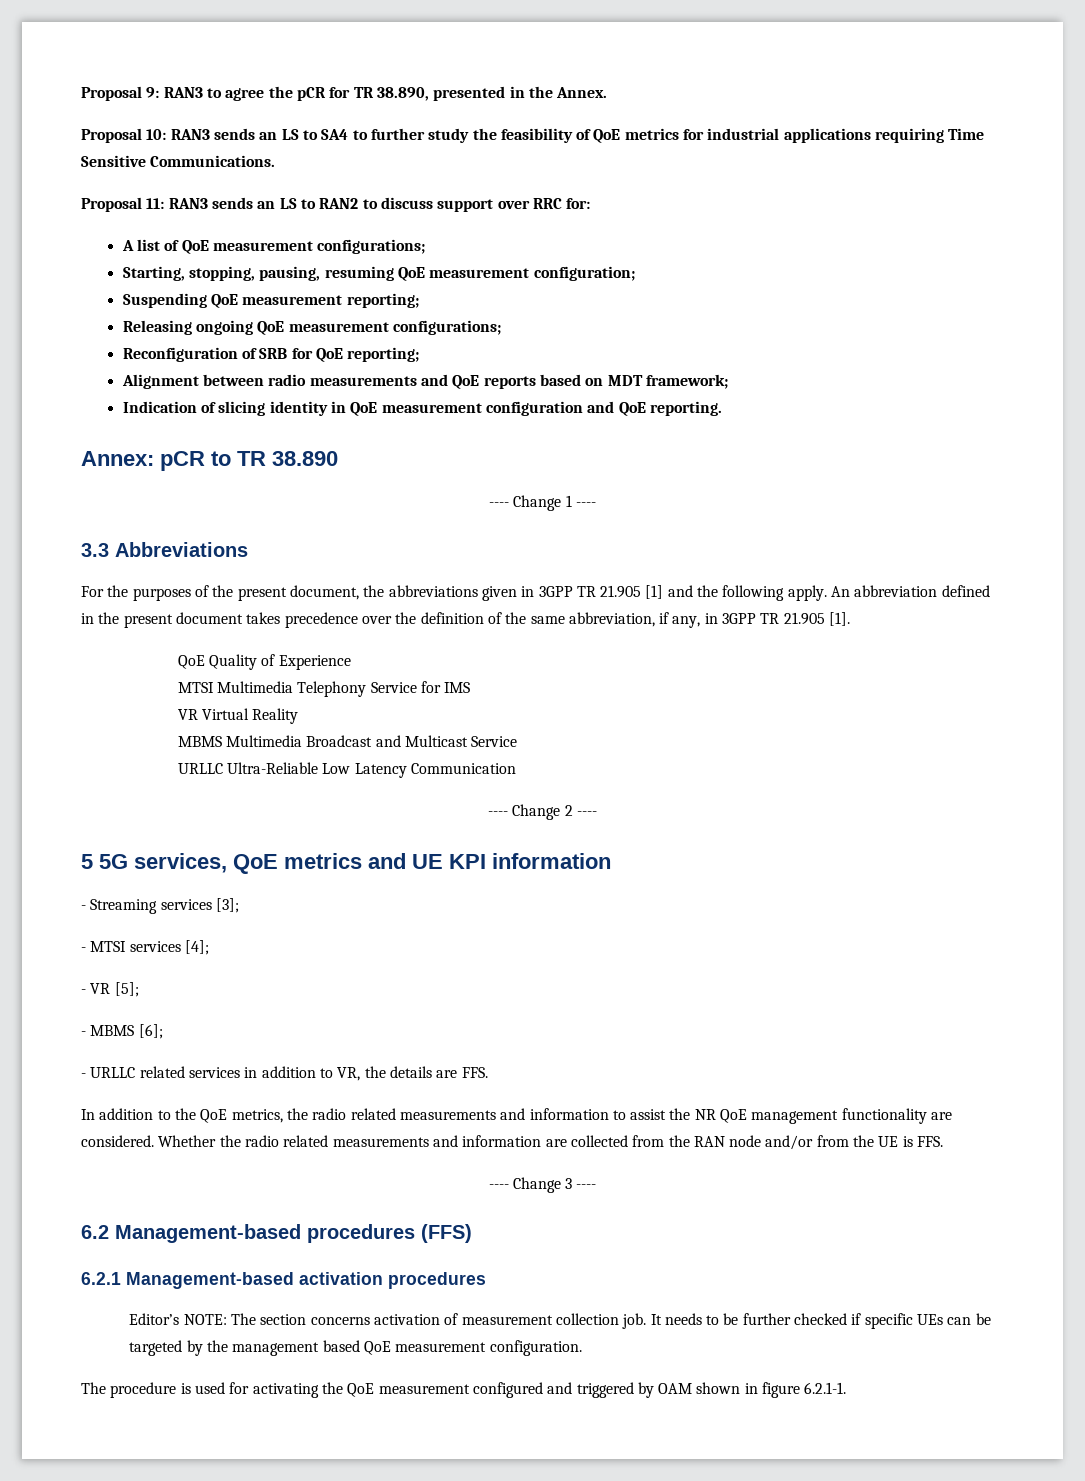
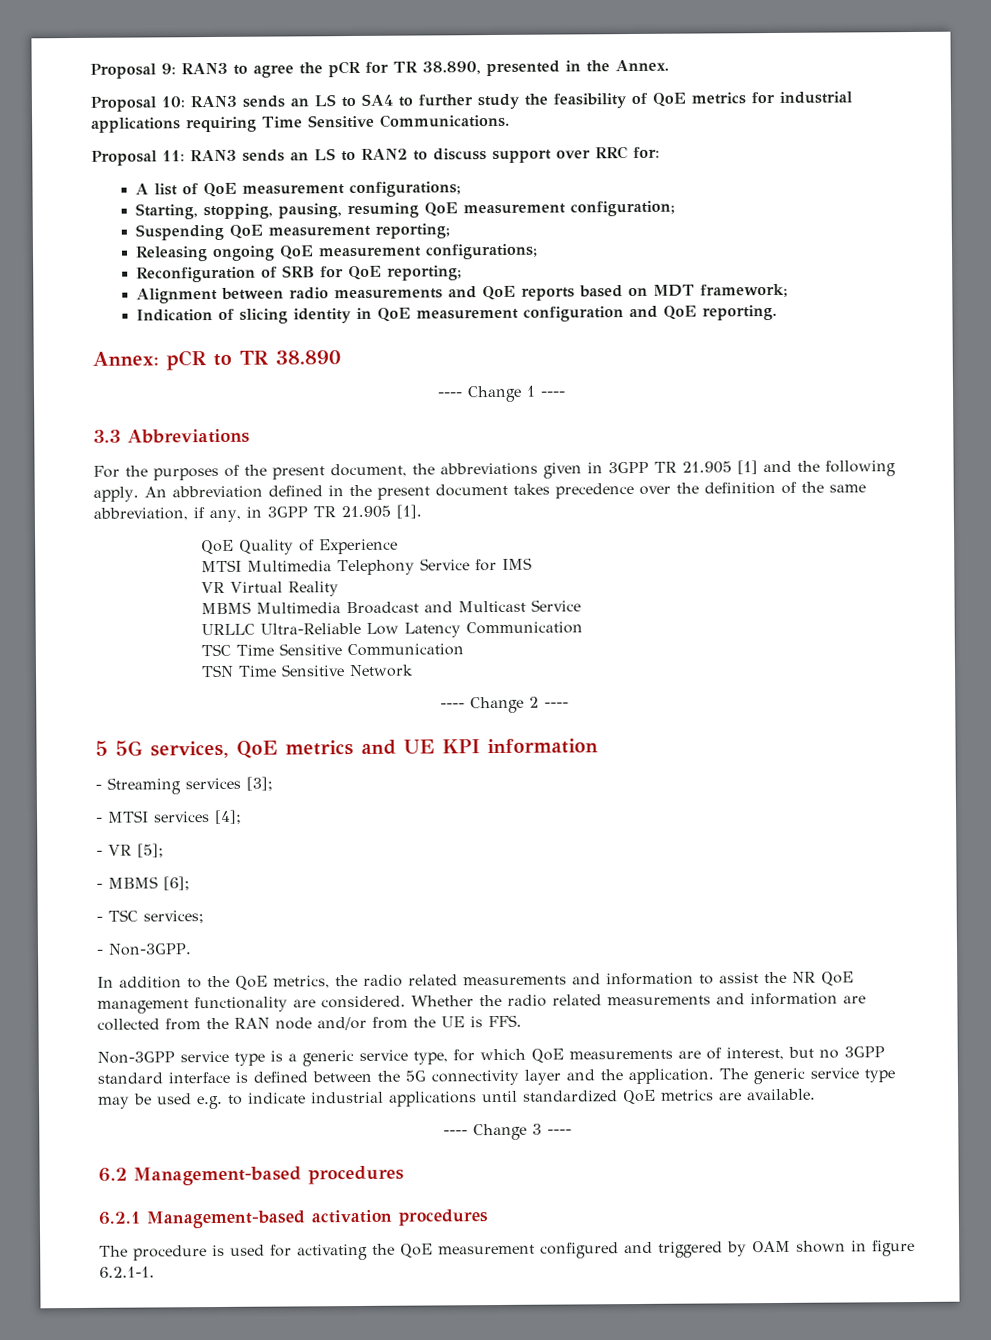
+ TSC Time Sensitive Communication
+ TSN Time Sensitive Network
- - URLLC related services in addition to VR, the details are FFS.
+ - TSC services;
+ - Non-3GPP.
+ Non-3GPP service type is a generic service type, for which QoE measurements are of interest, but no 3GPP standard interface is defined between the 5G connectivity layer and the application. The generic service type may be used e.g. to indicate industrial applications until standardized QoE metrics are available.
- 6.2 Management-based procedures (FFS)
+ 6.2 Management-based procedures
- Editor’s NOTE: The section concerns activation of measurement collection job. It needs to be further checked if specific UEs can be targeted by the management based QoE measurement configuration.

